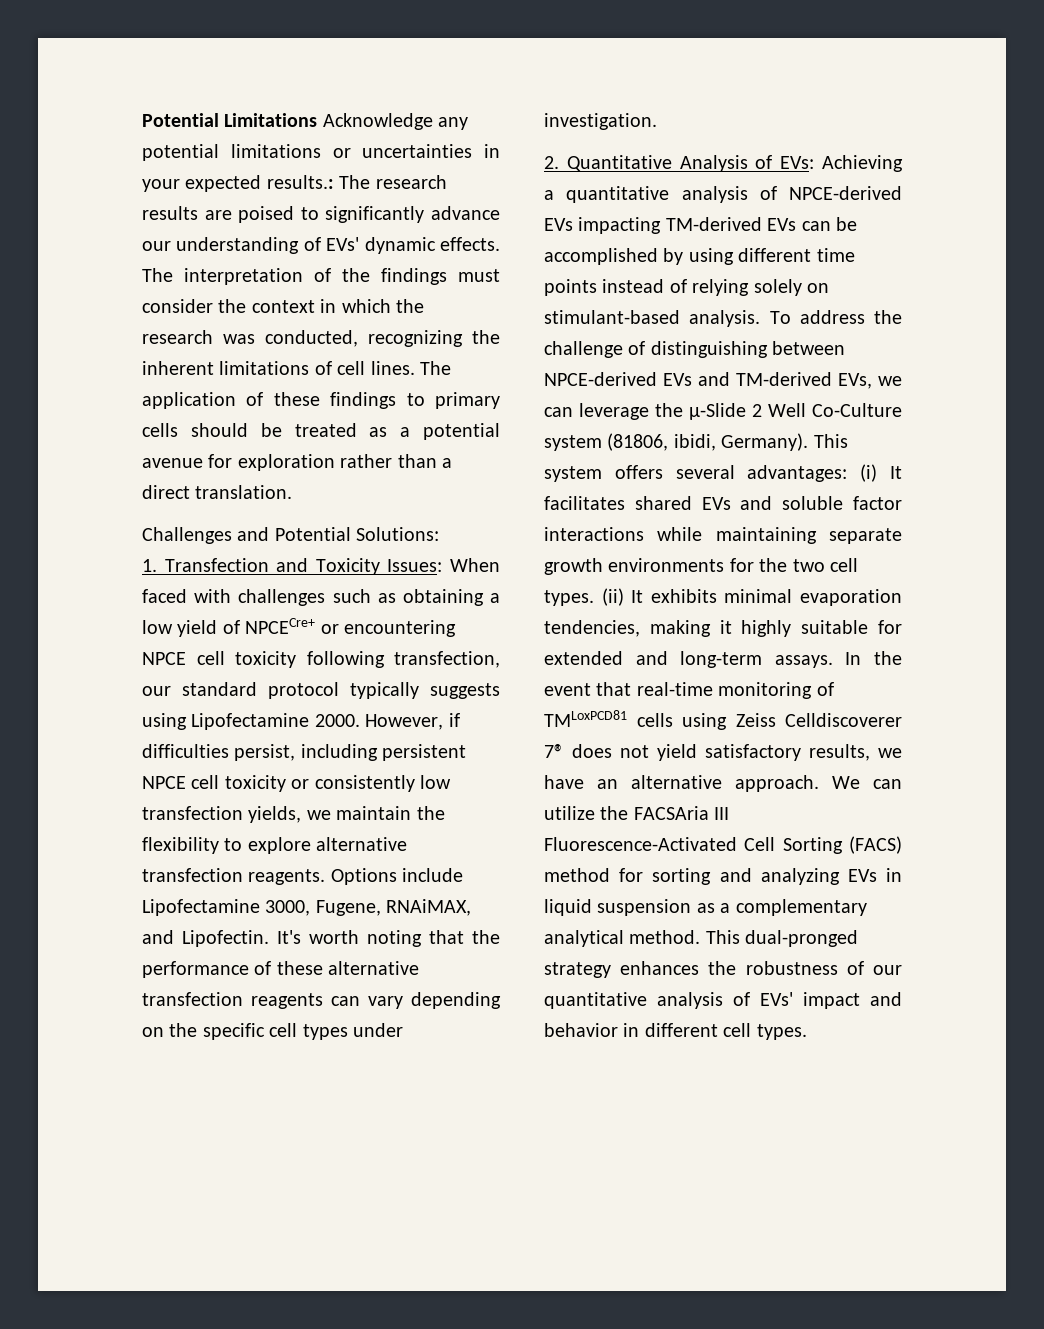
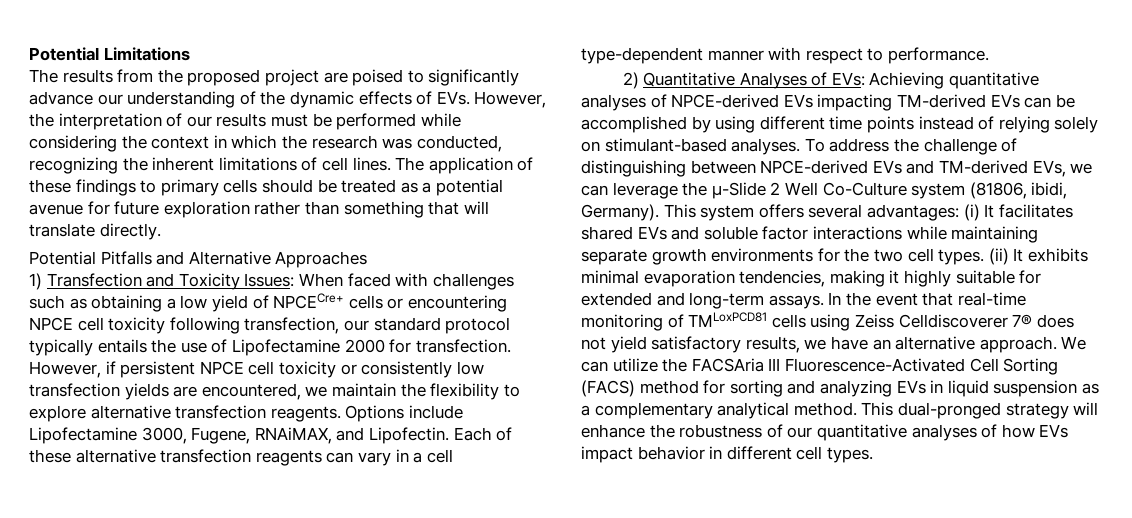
- Potential Limitations Acknowledge any potential limitations or uncertainties in your expected results.: The research results are poised to significantly advance our understanding of EVs' dynamic effects. The interpretation of the findings must consider the context in which the research was conducted, recognizing the inherent limitations of cell lines.
+ Potential Limitations
+ The results from the proposed project are poised to significantly advance our understanding of the dynamic effects of EVs. However, the interpretation of our results must be performed while considering the context in which the research was conducted, recognizing the inherent limitations of cell lines.
- The application of these findings to primary cells should be treated as a potential avenue for exploration rather than a direct translation.
- Challenges and Potential Solutions:
- 1. Transfection and Toxicity Issues:
+ The application of these findings to primary cells should be treated as a potential avenue for future exploration rather than something that will translate directly.
+ Potential Pitfalls and Alternative Approaches
+ 1) Transfection and Toxicity Issues:
- When faced with challenges such as obtaining a low yield of NPCECre+ or encountering NPCE cell toxicity following transfection, our standard protocol typically suggests using Lipofectamine 2000. However, if difficulties persist, including persistent NPCE cell toxicity or consistently low transfection yields, we maintain the flexibility to explore alternative transfection reagents.
+ When faced with challenges such as obtaining a low yield of NPCECre+ cells or encountering NPCE cell toxicity following transfection, our standard protocol typically entails the use of Lipofectamine 2000 for transfection. However, if persistent NPCE cell toxicity or consistently low transfection yields are encountered, we maintain the flexibility to explore alternative transfection reagents.
- It's worth noting that the performance of these alternative transfection reagents can vary depending on the specific cell types under investigation.
- 2. Quantitative Analysis of EVs: Achieving a quantitative analysis of NPCE-derived EVs impacting TM-derived EVs can be accomplished by using different time points instead of relying solely on stimulant-based analysis.
+ Each of these alternative transfection reagents can vary in a cell type-dependent manner with respect to performance.
+ 2) Quantitative Analyses of EVs: Achieving quantitative analyses of NPCE-derived EVs impacting TM-derived EVs can be accomplished by using different time points instead of relying solely on stimulant-based analyses.
- This dual-pronged strategy enhances the robustness of our quantitative analysis of EVs' impact and behavior in different cell types.
+ This dual-pronged strategy will enhance the robustness of our quantitative analyses of how EVs impact behavior in different cell types.

